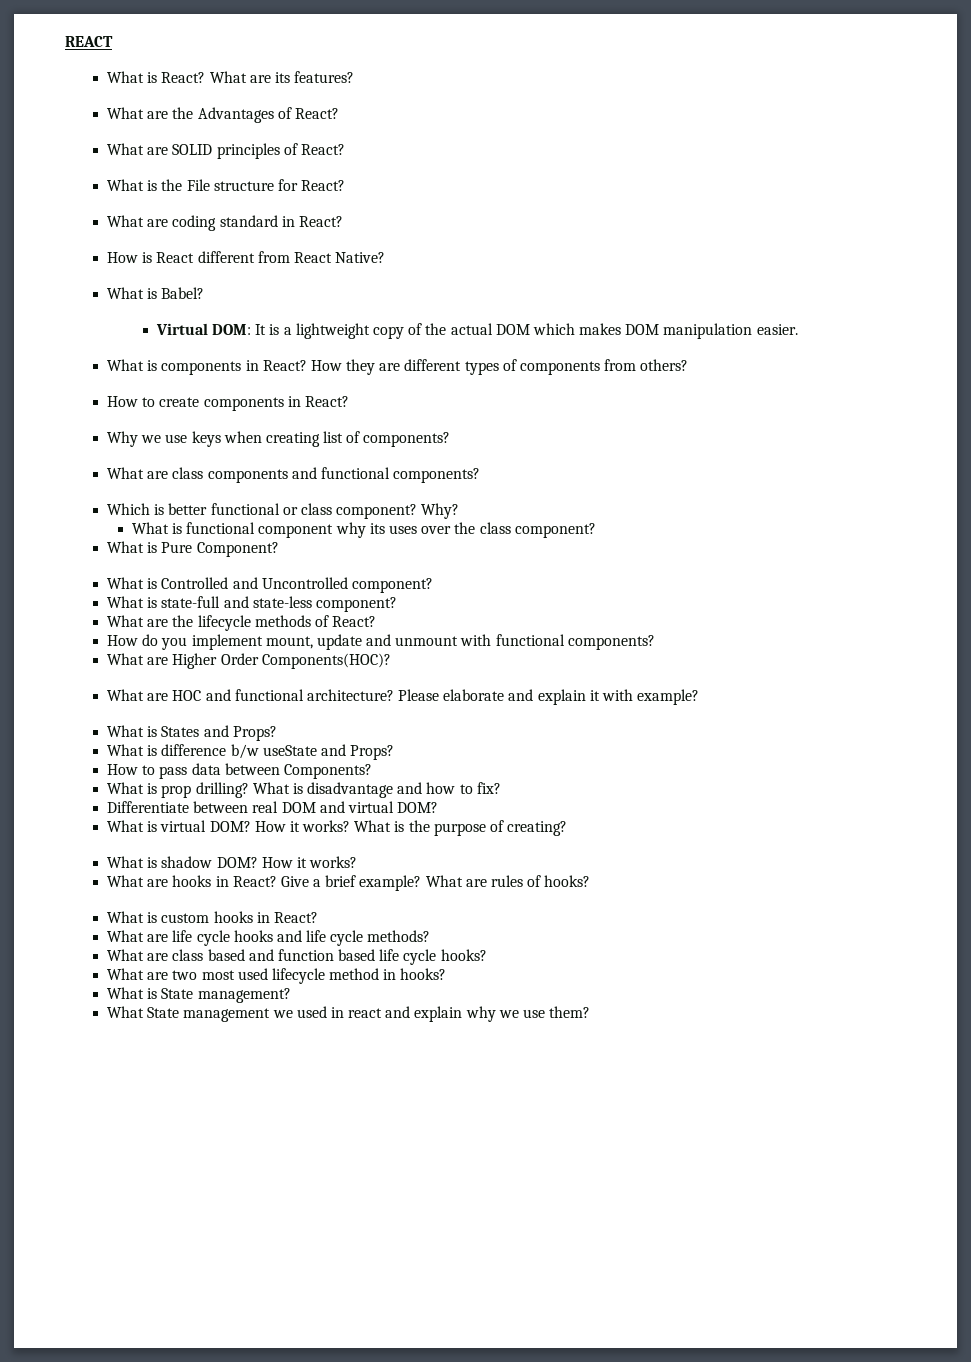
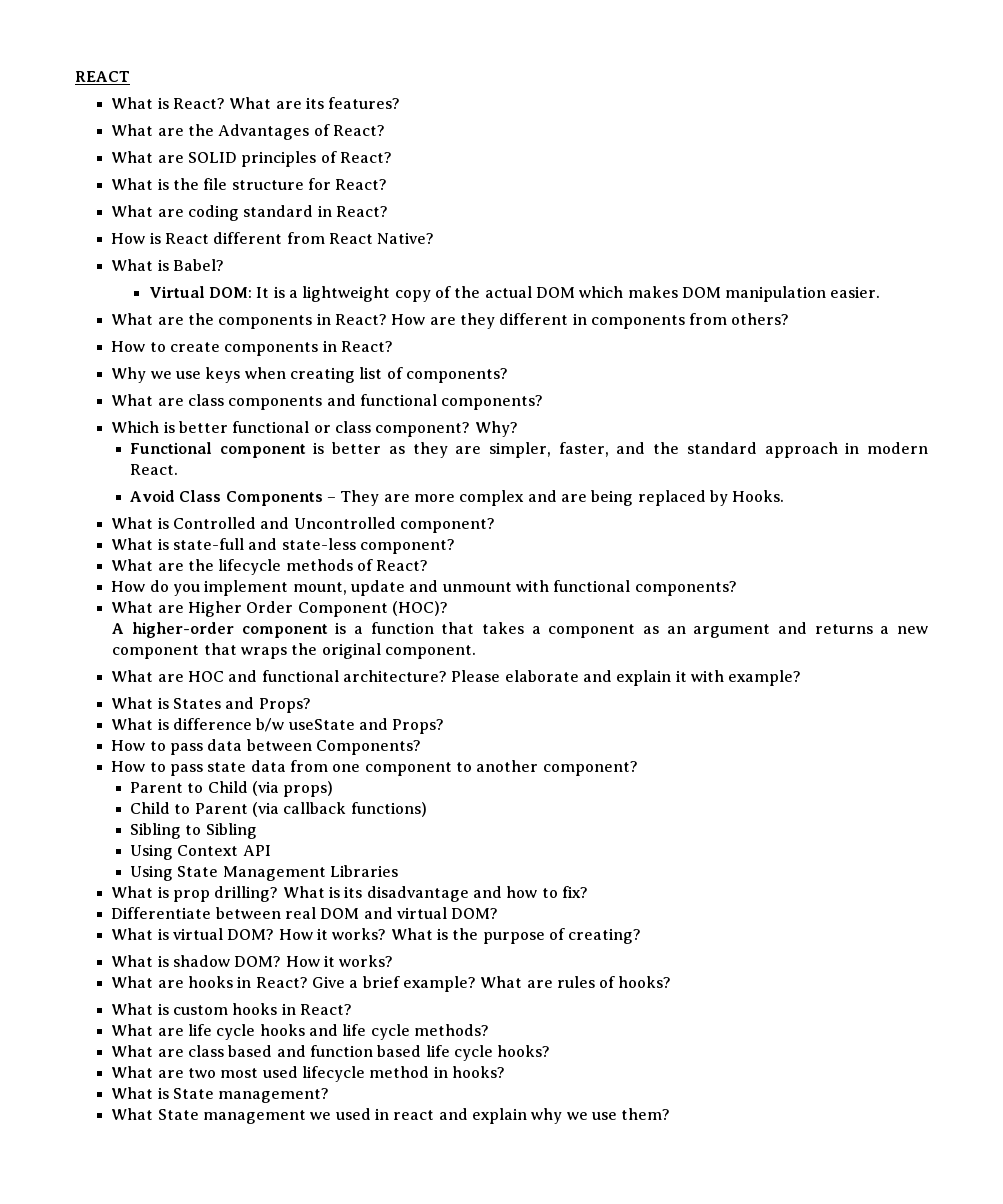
- What is the File structure for React?
+ What is the file structure for React?
- What is components in React?
+ What are the components in React?
- How they are different types of components from others?
+ How are they different in components from others?
- What is functional component why its uses over the class component?
- What is Pure Component?
+ Functional component is better as they are simpler, faster, and the standard approach in modern React.
+ Avoid Class Components – They are more complex and are being replaced by Hooks.
- What are Higher Order Components(HOC)?
+ What are Higher Order Component (HOC)?
+ A higher-order component is a function that takes a component as an argument and returns a new component that wraps the original component.
+ How to pass state data from one component to another component?
+ Parent to Child (via props)
+ Child to Parent (via callback functions)
+ Sibling to Sibling
+ Using Context API
+ Using State Management Libraries
- What is disadvantage and how to fix?
+ What is its disadvantage and how to fix?

